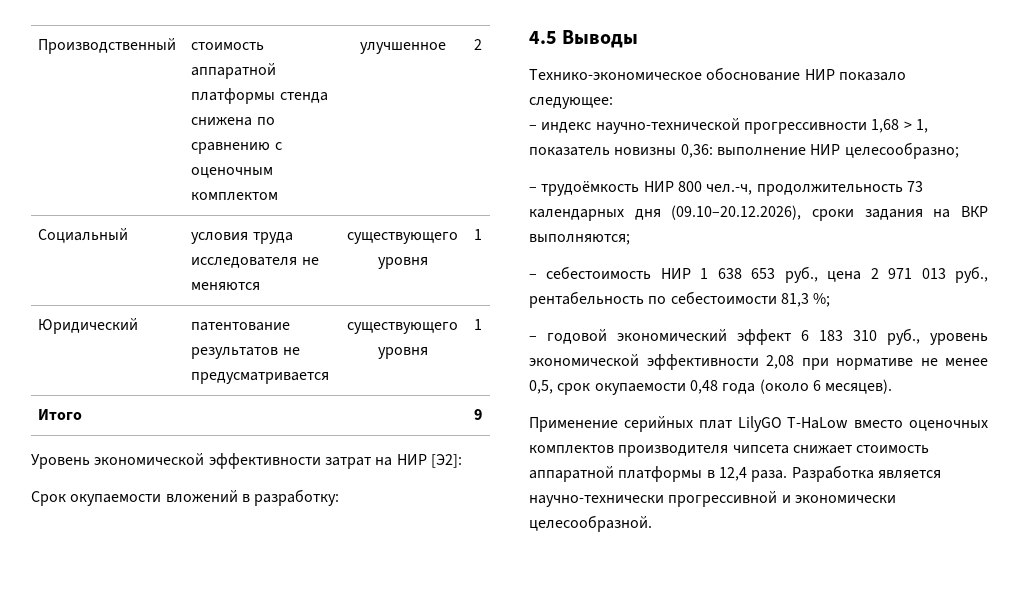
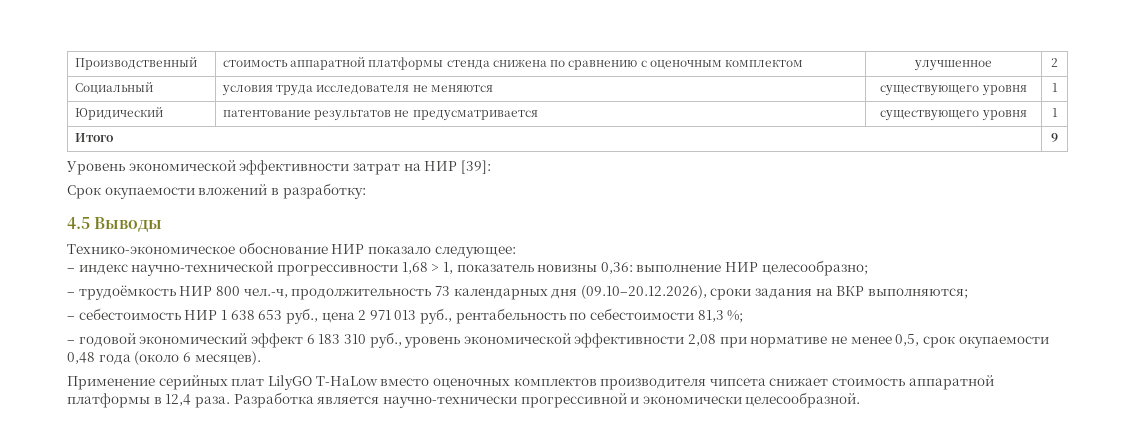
- Уровень экономической эффективности затрат на НИР [Э2]:
+ Уровень экономической эффективности затрат на НИР [39]:

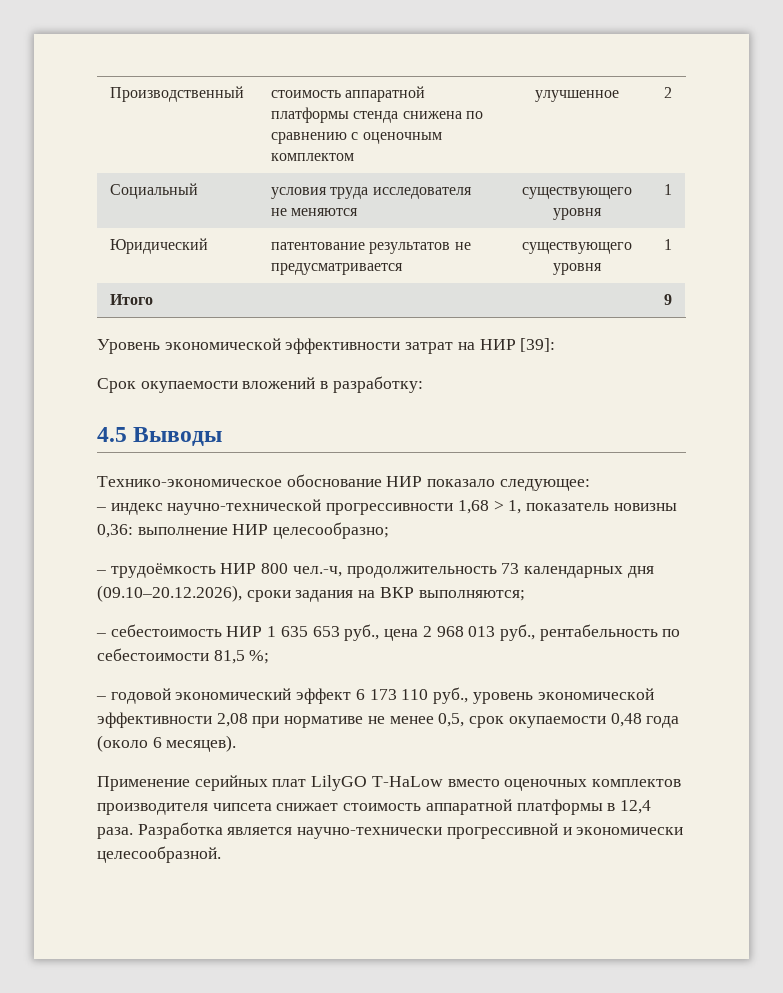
- – себестоимость НИР 1 638 653 руб., цена 2 971 013 руб., рентабельность по себестоимости 81,3 %;
+ – себестоимость НИР 1 635 653 руб., цена 2 968 013 руб., рентабельность по себестоимости 81,5 %;
- – годовой экономический эффект 6 183 310 руб., уровень экономической эффективности 2,08 при нормативе не менее 0,5, срок окупаемости 0,48 года (около 6 месяцев).
+ – годовой экономический эффект 6 173 110 руб., уровень экономической эффективности 2,08 при нормативе не менее 0,5, срок окупаемости 0,48 года (около 6 месяцев).

